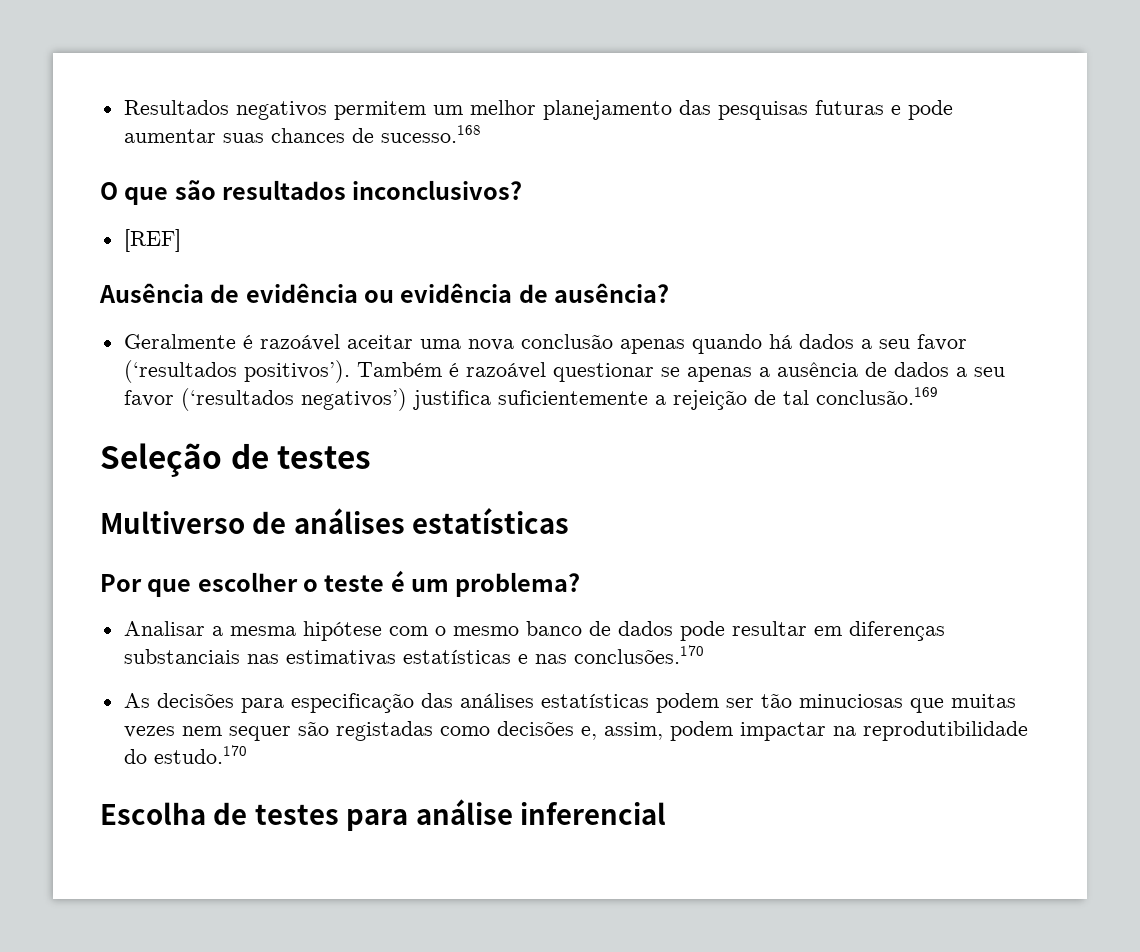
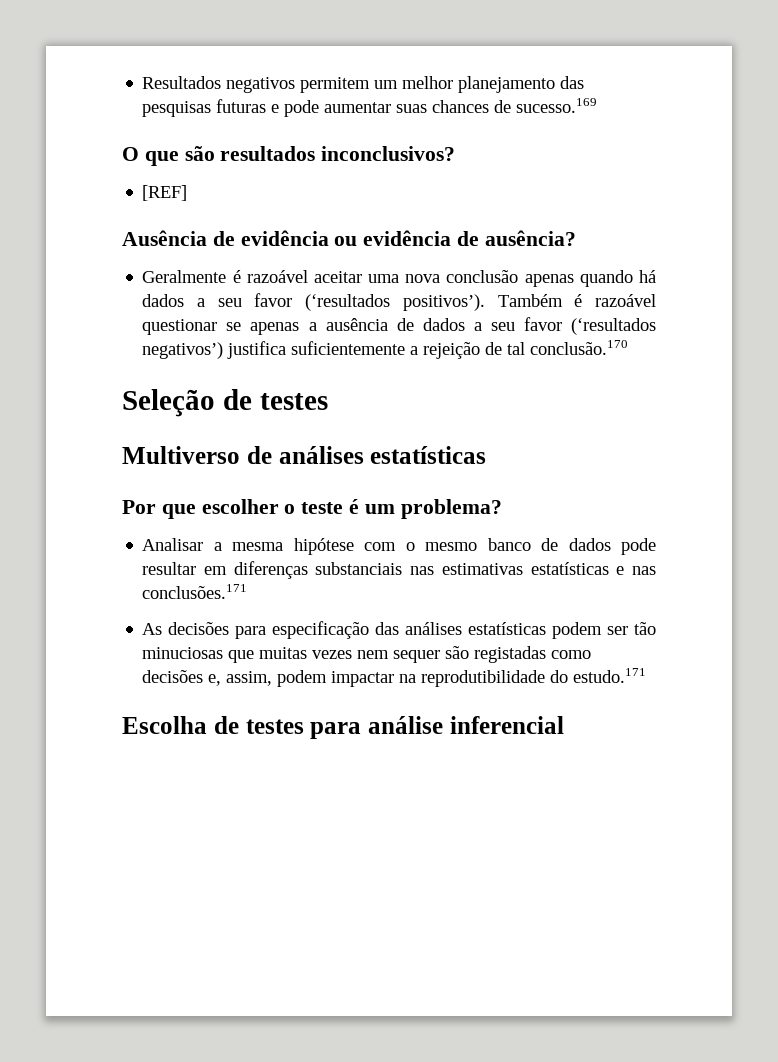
- Resultados negativos permitem um melhor planejamento das pesquisas futuras e pode aumentar suas chances de sucesso.168
+ Resultados negativos permitem um melhor planejamento das pesquisas futuras e pode aumentar suas chances de sucesso.169
- Também é razoável questionar se apenas a ausência de dados a seu favor (‘resultados negativos’) justifica suficientemente a rejeição de tal conclusão.169
+ Também é razoável questionar se apenas a ausência de dados a seu favor (‘resultados negativos’) justifica suficientemente a rejeição de tal conclusão.170
- Analisar a mesma hipótese com o mesmo banco de dados pode resultar em diferenças substanciais nas estimativas estatísticas e nas conclusões.170
+ Analisar a mesma hipótese com o mesmo banco de dados pode resultar em diferenças substanciais nas estimativas estatísticas e nas conclusões.171
- As decisões para especificação das análises estatísticas podem ser tão minuciosas que muitas vezes nem sequer são registadas como decisões e, assim, podem impactar na reprodutibilidade do estudo.170
+ As decisões para especificação das análises estatísticas podem ser tão minuciosas que muitas vezes nem sequer são registadas como decisões e, assim, podem impactar na reprodutibilidade do estudo.171

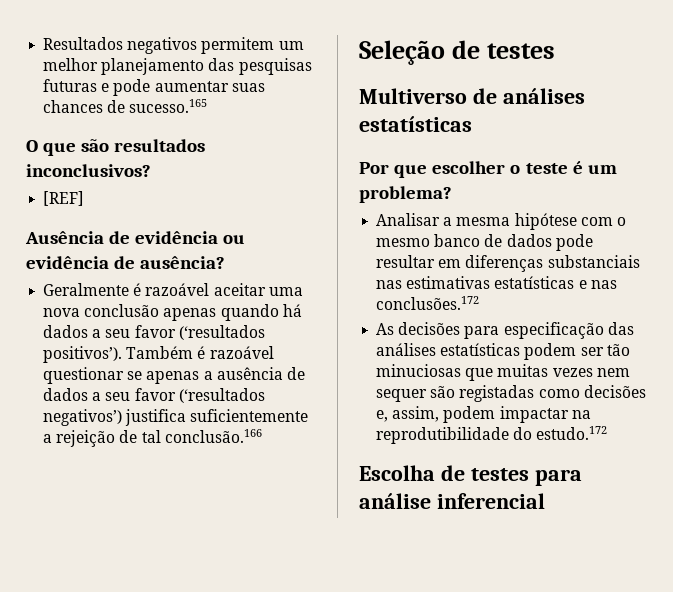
- Resultados negativos permitem um melhor planejamento das pesquisas futuras e pode aumentar suas chances de sucesso.169
+ Resultados negativos permitem um melhor planejamento das pesquisas futuras e pode aumentar suas chances de sucesso.165
- Também é razoável questionar se apenas a ausência de dados a seu favor (‘resultados negativos’) justifica suficientemente a rejeição de tal conclusão.170
+ Também é razoável questionar se apenas a ausência de dados a seu favor (‘resultados negativos’) justifica suficientemente a rejeição de tal conclusão.166
- Analisar a mesma hipótese com o mesmo banco de dados pode resultar em diferenças substanciais nas estimativas estatísticas e nas conclusões.171
+ Analisar a mesma hipótese com o mesmo banco de dados pode resultar em diferenças substanciais nas estimativas estatísticas e nas conclusões.172
- As decisões para especificação das análises estatísticas podem ser tão minuciosas que muitas vezes nem sequer são registadas como decisões e, assim, podem impactar na reprodutibilidade do estudo.171
+ As decisões para especificação das análises estatísticas podem ser tão minuciosas que muitas vezes nem sequer são registadas como decisões e, assim, podem impactar na reprodutibilidade do estudo.172

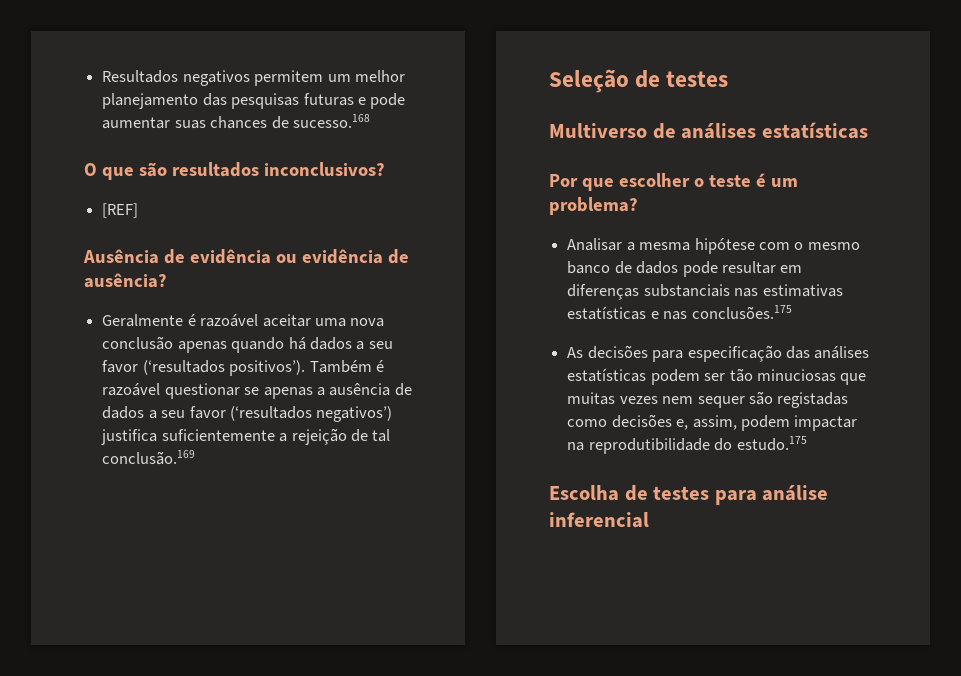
- Resultados negativos permitem um melhor planejamento das pesquisas futuras e pode aumentar suas chances de sucesso.165
+ Resultados negativos permitem um melhor planejamento das pesquisas futuras e pode aumentar suas chances de sucesso.168
- Também é razoável questionar se apenas a ausência de dados a seu favor (‘resultados negativos’) justifica suficientemente a rejeição de tal conclusão.166
+ Também é razoável questionar se apenas a ausência de dados a seu favor (‘resultados negativos’) justifica suficientemente a rejeição de tal conclusão.169
- Analisar a mesma hipótese com o mesmo banco de dados pode resultar em diferenças substanciais nas estimativas estatísticas e nas conclusões.172
+ Analisar a mesma hipótese com o mesmo banco de dados pode resultar em diferenças substanciais nas estimativas estatísticas e nas conclusões.175
- As decisões para especificação das análises estatísticas podem ser tão minuciosas que muitas vezes nem sequer são registadas como decisões e, assim, podem impactar na reprodutibilidade do estudo.172
+ As decisões para especificação das análises estatísticas podem ser tão minuciosas que muitas vezes nem sequer são registadas como decisões e, assim, podem impactar na reprodutibilidade do estudo.175

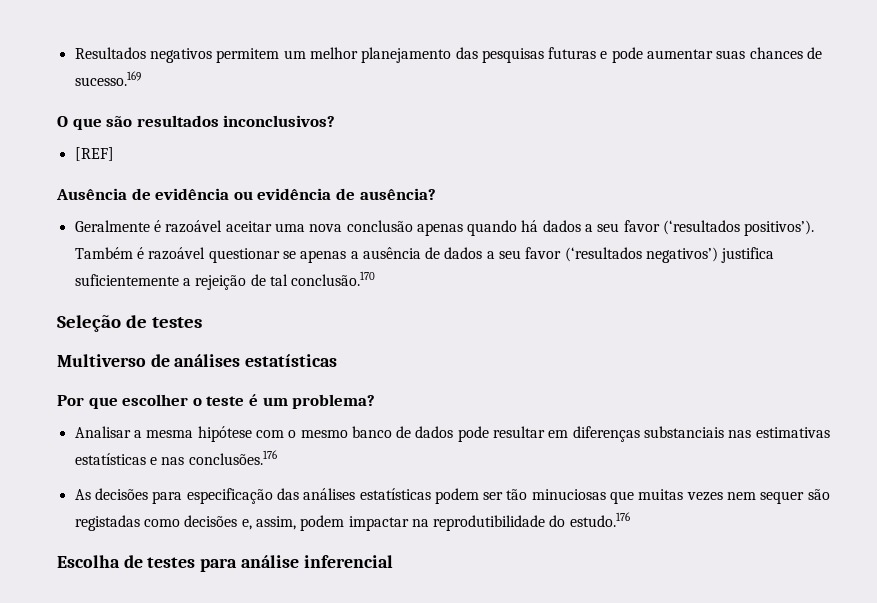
- Resultados negativos permitem um melhor planejamento das pesquisas futuras e pode aumentar suas chances de sucesso.168
+ Resultados negativos permitem um melhor planejamento das pesquisas futuras e pode aumentar suas chances de sucesso.169
- Também é razoável questionar se apenas a ausência de dados a seu favor (‘resultados negativos’) justifica suficientemente a rejeição de tal conclusão.169
+ Também é razoável questionar se apenas a ausência de dados a seu favor (‘resultados negativos’) justifica suficientemente a rejeição de tal conclusão.170
- Analisar a mesma hipótese com o mesmo banco de dados pode resultar em diferenças substanciais nas estimativas estatísticas e nas conclusões.175
+ Analisar a mesma hipótese com o mesmo banco de dados pode resultar em diferenças substanciais nas estimativas estatísticas e nas conclusões.176
- As decisões para especificação das análises estatísticas podem ser tão minuciosas que muitas vezes nem sequer são registadas como decisões e, assim, podem impactar na reprodutibilidade do estudo.175
+ As decisões para especificação das análises estatísticas podem ser tão minuciosas que muitas vezes nem sequer são registadas como decisões e, assim, podem impactar na reprodutibilidade do estudo.176

